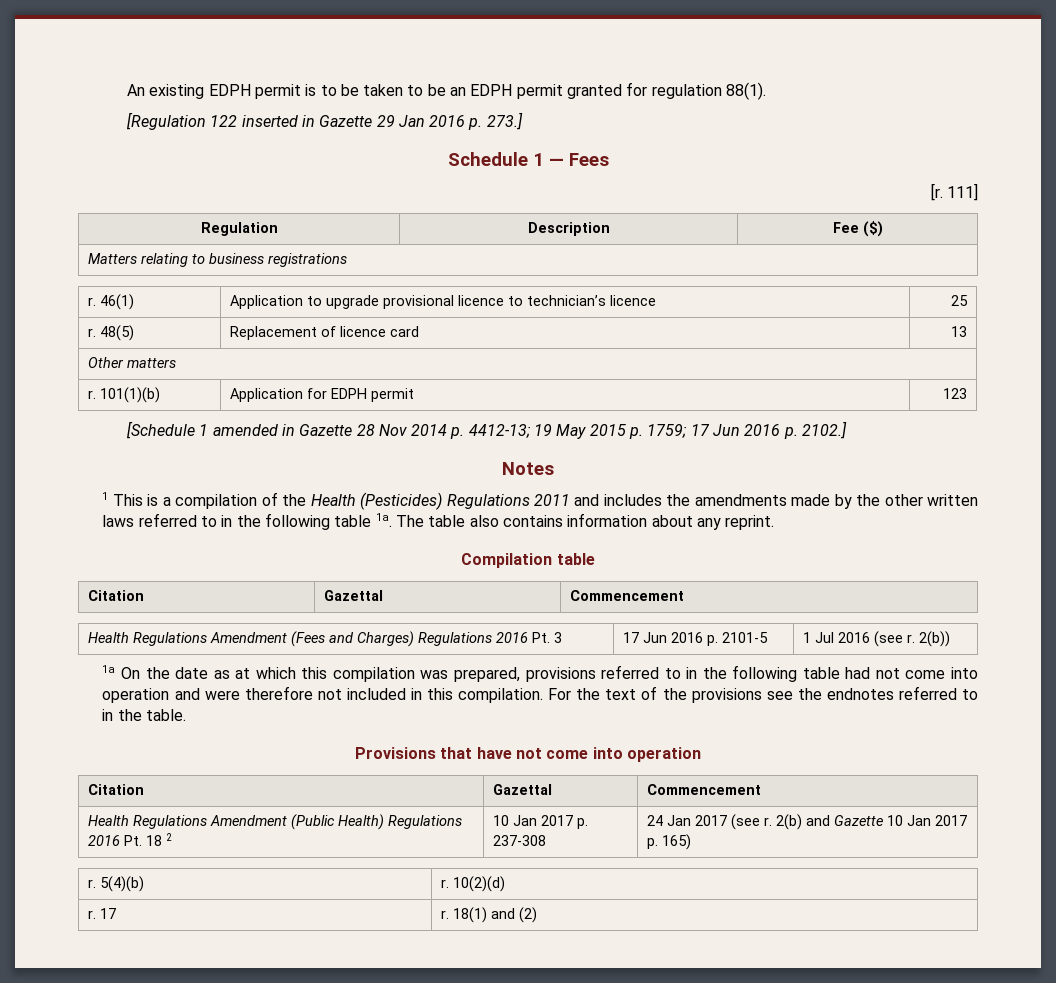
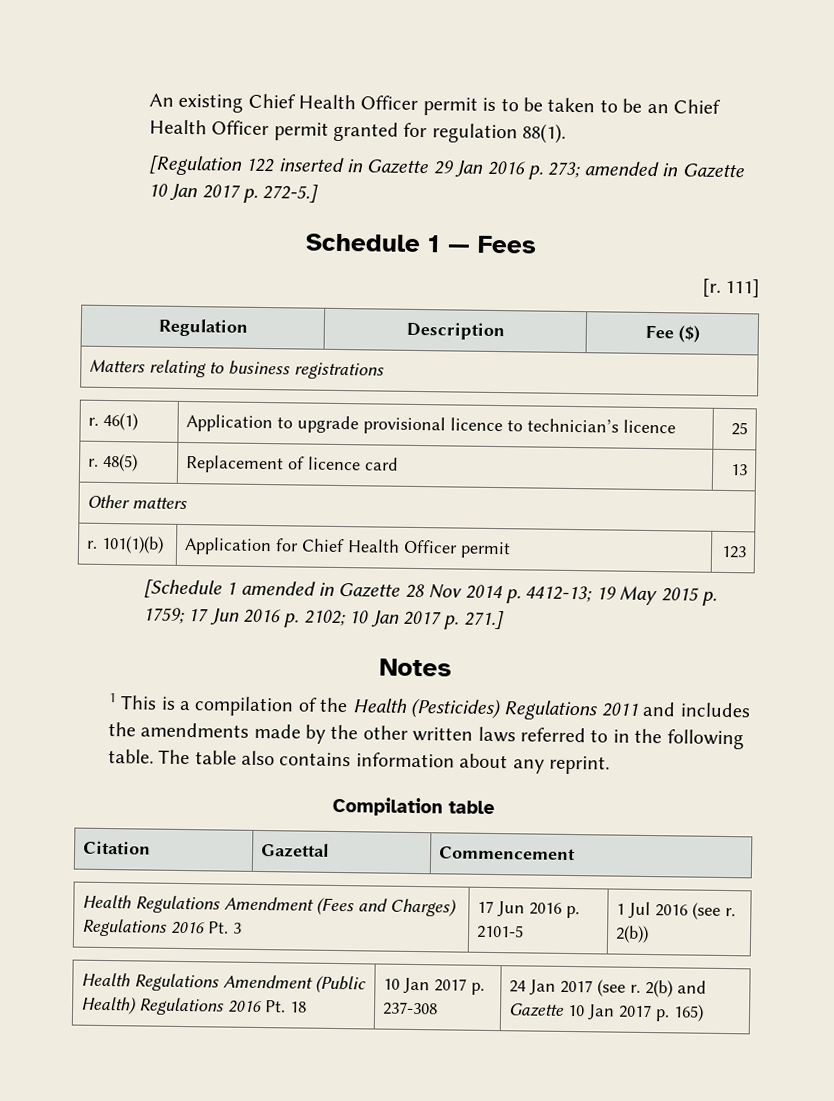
- An existing EDPH permit is to be taken to be an EDPH permit granted for regulation 88(1).
+ An existing Chief Health Officer permit is to be taken to be an Chief Health Officer permit granted for regulation 88(1).
- [Regulation 122 inserted in Gazette 29 Jan 2016 p. 273.]
+ [Regulation 122 inserted in Gazette 29 Jan 2016 p. 273; amended in Gazette 10 Jan 2017 p. 272-5.]
- r. 101(1)(b) | Application for EDPH permit | 123
+ r. 101(1)(b) | Application for Chief Health Officer permit | 123
- [Schedule 1 amended in Gazette 28 Nov 2014 p. 4412-13; 19 May 2015 p. 1759; 17 Jun 2016 p. 2102.]
+ [Schedule 1 amended in Gazette 28 Nov 2014 p. 4412-13; 19 May 2015 p. 1759; 17 Jun 2016 p. 2102; 10 Jan 2017 p. 271.]
- 1 This is a compilation of the Health (Pesticides) Regulations 2011 and includes the amendments made by the other written laws referred to in the following table 1a.
+ 1 This is a compilation of the Health (Pesticides) Regulations 2011 and includes the amendments made by the other written laws referred to in the following table.
- 1a On the date as at which this compilation was prepared, provisions referred to in the following table had not come into operation and were therefore not included in this compilation. For the text of the provisions see the endnotes referred to in the table.
- Provisions that have not come into operation
- Citation | Gazettal | Commencement
- Health Regulations Amendment (Public Health) Regulations 2016 Pt. 18 2 | 10 Jan 2017 p. 237-308 | 24 Jan 2017 (see r. 2(b) and Gazette 10 Jan 2017 p. 165)
+ Health Regulations Amendment (Public Health) Regulations 2016 Pt. 18 | 10 Jan 2017 p. 237-308 | 24 Jan 2017 (see r. 2(b) and Gazette 10 Jan 2017 p. 165)
- r. 5(4)(b) | r. 10(2)(d)
- r. 17 | r. 18(1) and (2)

